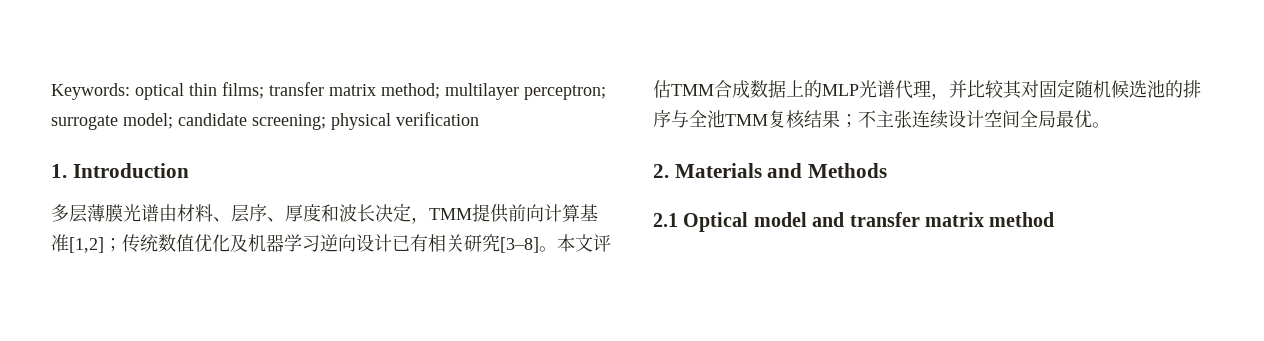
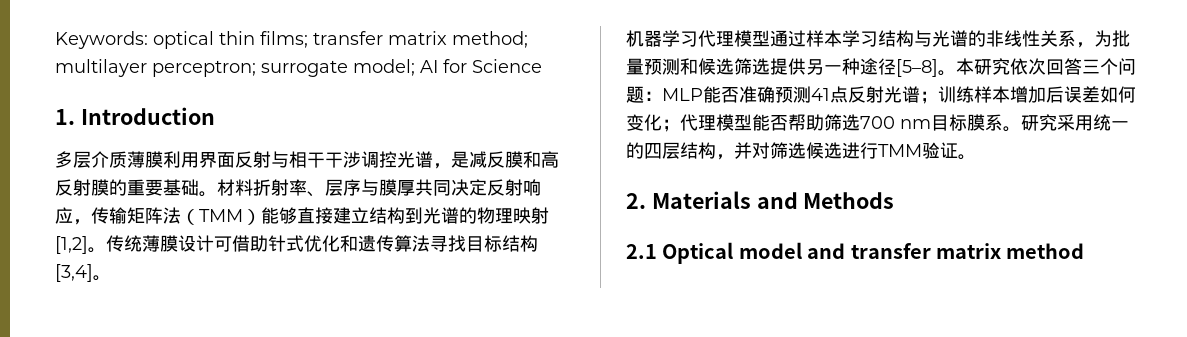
- Keywords: optical thin films; transfer matrix method; multilayer perceptron; surrogate model; candidate screening; physical verification
+ Keywords: optical thin films; transfer matrix method; multilayer perceptron; surrogate model; AI for Science
- 多层薄膜光谱由材料、层序、厚度和波长决定，TMM提供前向计算基准[1,2]；传统数值优化及机器学习逆向设计已有相关研究[3–8]。本文评估TMM合成数据上的MLP光谱代理，并比较其对固定随机候选池的排序与全池TMM复核结果；不主张连续设计空间全局最优。
+ 多层介质薄膜利用界面反射与相干干涉调控光谱，是减反膜和高反射膜的重要基础。材料折射率、层序与膜厚共同决定反射响应，传输矩阵法（TMM）能够直接建立结构到光谱的物理映射[1,2]。传统薄膜设计可借助针式优化和遗传算法寻找目标结构[3,4]。
+ 机器学习代理模型通过样本学习结构与光谱的非线性关系，为批量预测和候选筛选提供另一种途径[5–8]。本研究依次回答三个问题：MLP能否准确预测41点反射光谱；训练样本增加后误差如何变化；代理模型能否帮助筛选700 nm目标膜系。研究采用统一的四层结构，并对筛选候选进行TMM验证。

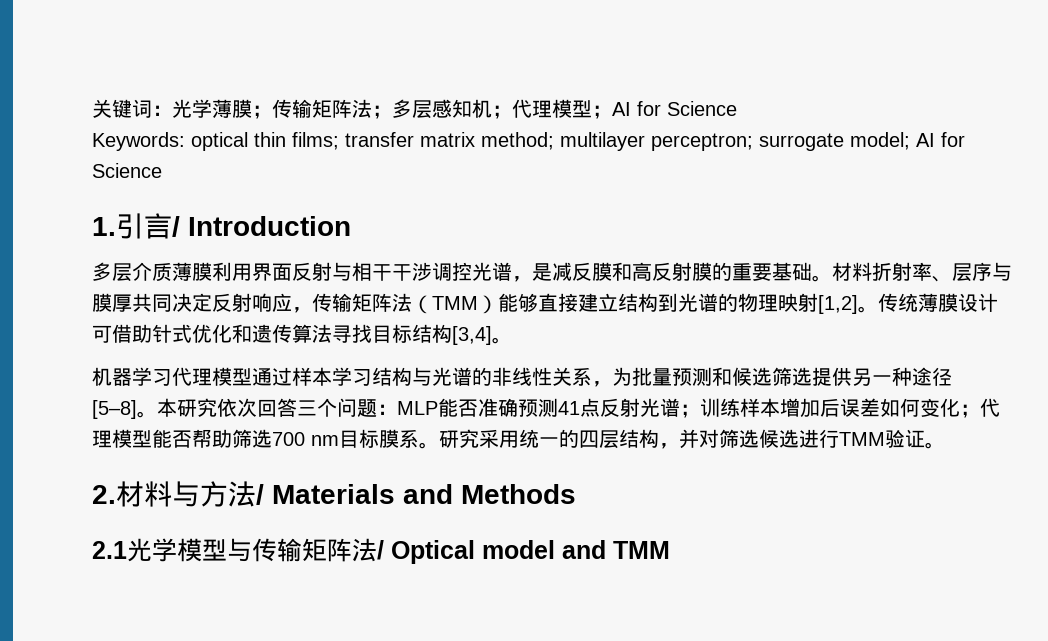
+ 关键词：光学薄膜；传输矩阵法；多层感知机；代理模型；AI for Science
- 1. Introduction
+ 1.引言/ Introduction
- 2. Materials and Methods
+ 2.材料与方法/ Materials and Methods
- 2.1 Optical model and transfer matrix method
+ 2.1光学模型与传输矩阵法/ Optical model and TMM

